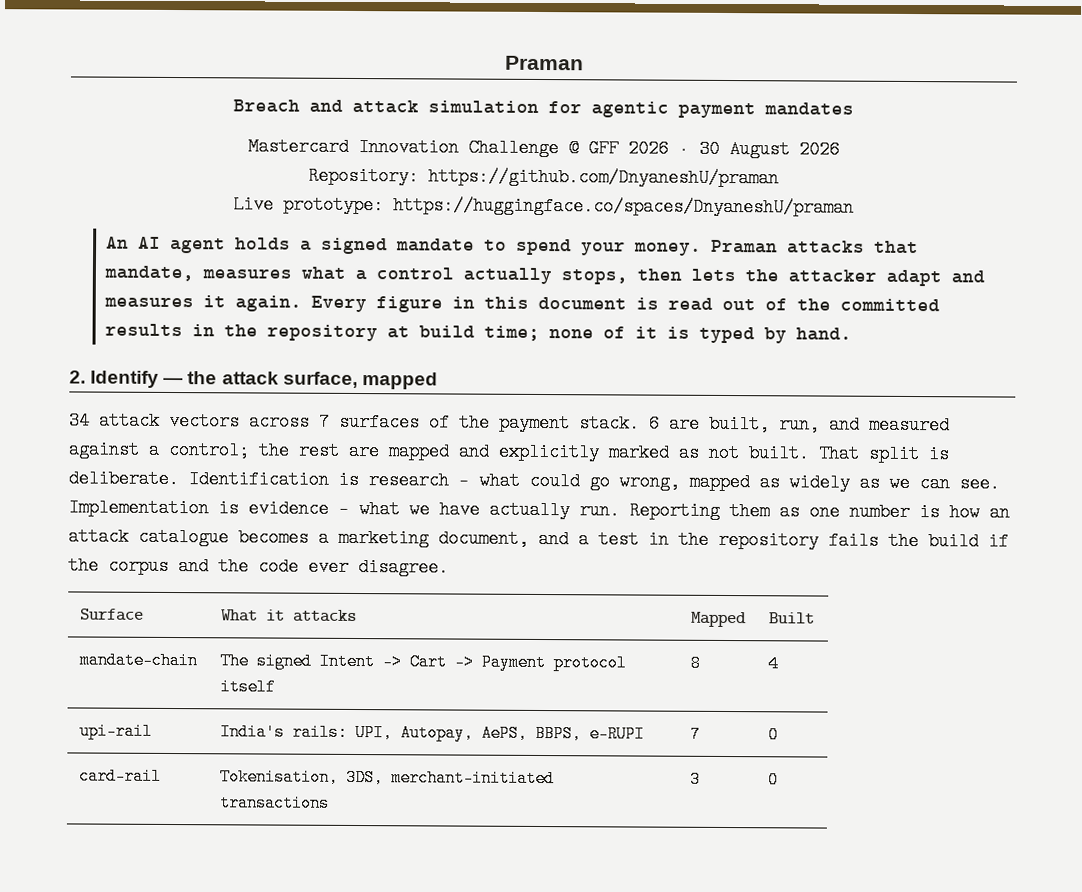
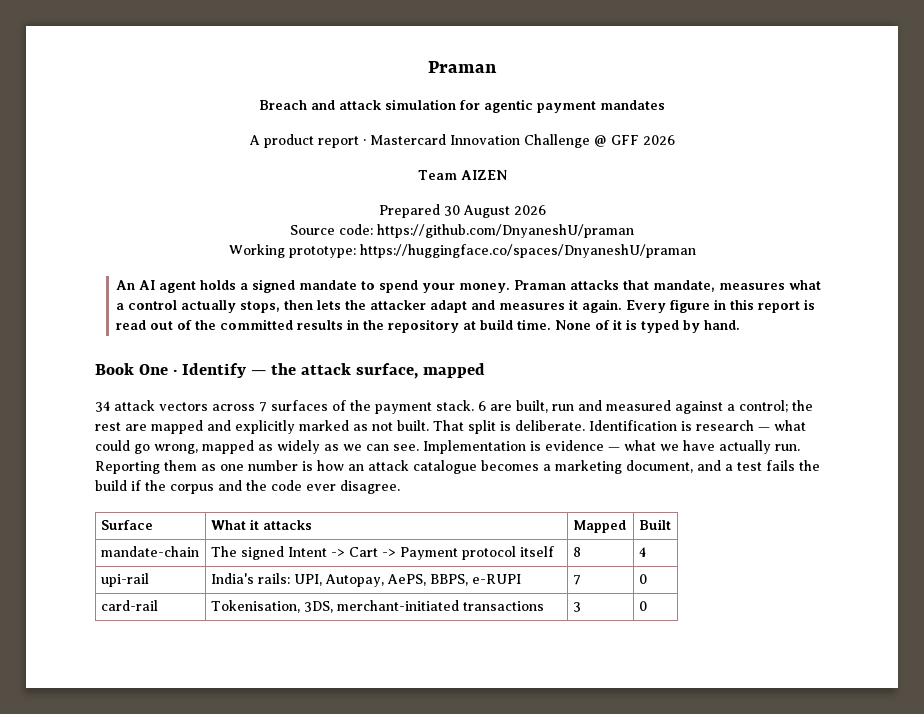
- Mastercard Innovation Challenge @ GFF 2026 · 30 August 2026
+ A product report · Mastercard Innovation Challenge @ GFF 2026
+ Team AIZEN
+ Prepared 30 August 2026
- Repository: https://github.com/DnyaneshU/praman
+ Source code: https://github.com/DnyaneshU/praman
- Live prototype: https://huggingface.co/spaces/DnyaneshU/praman
+ Working prototype: https://huggingface.co/spaces/DnyaneshU/praman
- Every figure in this document is read out of the committed results in the repository at build time; none of it is typed by hand.
+ Every figure in this report is read out of the committed results in the repository at build time. None of it is typed by hand.
- 2. Identify — the attack surface, mapped
+ Book One · Identify — the attack surface, mapped
- 6 are built, run, and measured against a control; the rest are mapped and explicitly marked as not built.
+ 6 are built, run and measured against a control; the rest are mapped and explicitly marked as not built.
- Reporting them as one number is how an attack catalogue becomes a marketing document, and a test in the repository fails the build if the corpus and the code ever disagree.
+ Reporting them as one number is how an attack catalogue becomes a marketing document, and a test fails the build if the corpus and the code ever disagree.

